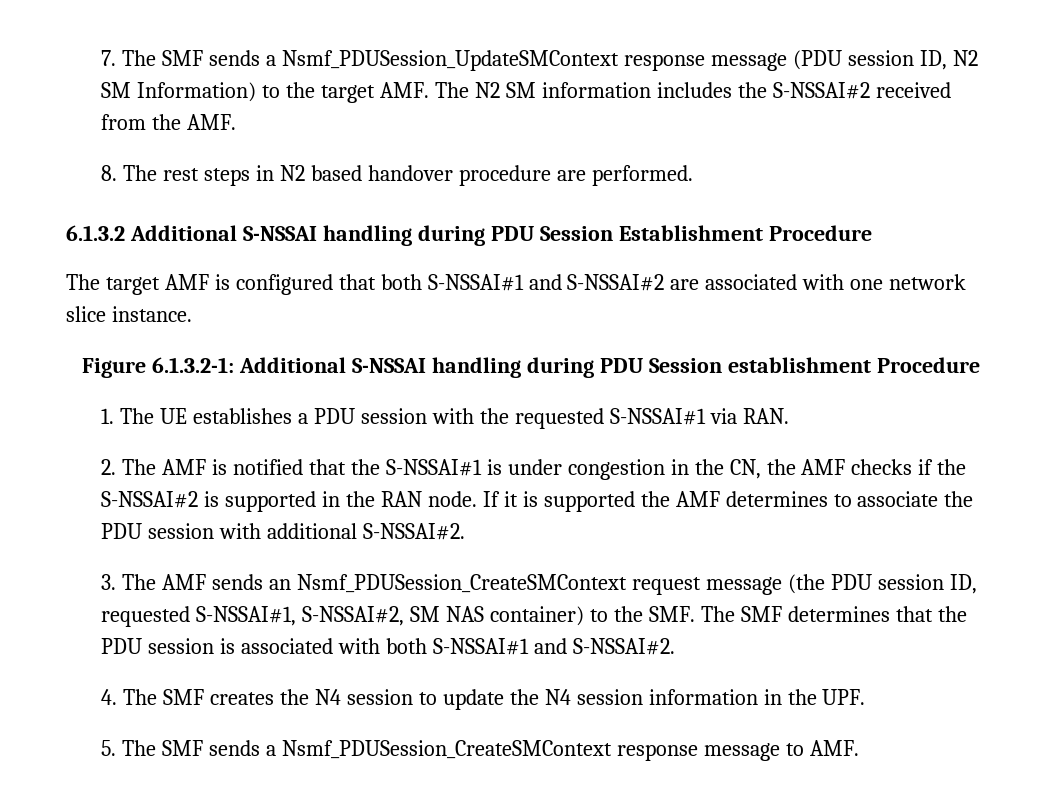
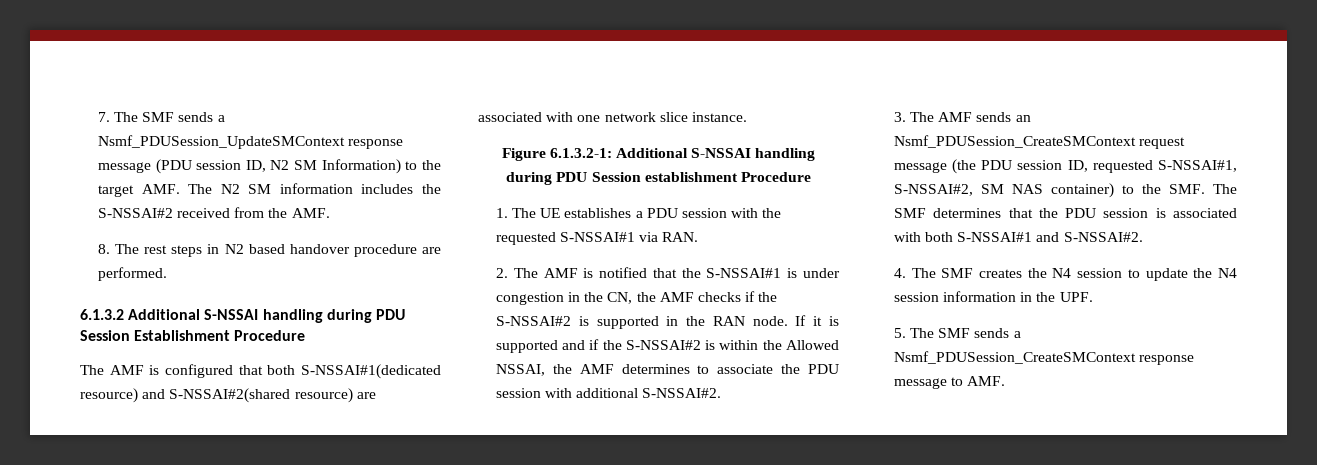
- The target AMF is configured that both S-NSSAI#1 and S-NSSAI#2 are associated with one network slice instance.
+ The AMF is configured that both S-NSSAI#1(dedicated resource) and S-NSSAI#2(shared resource) are associated with one network slice instance.
- If it is supported the AMF determines to associate the PDU session with additional S-NSSAI#2.
+ If it is supported and if the S-NSSAI#2 is within the Allowed NSSAI, the AMF determines to associate the PDU session with additional S-NSSAI#2.

